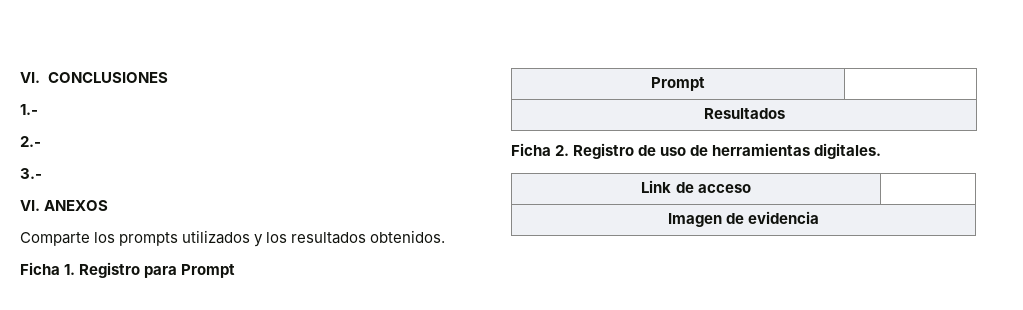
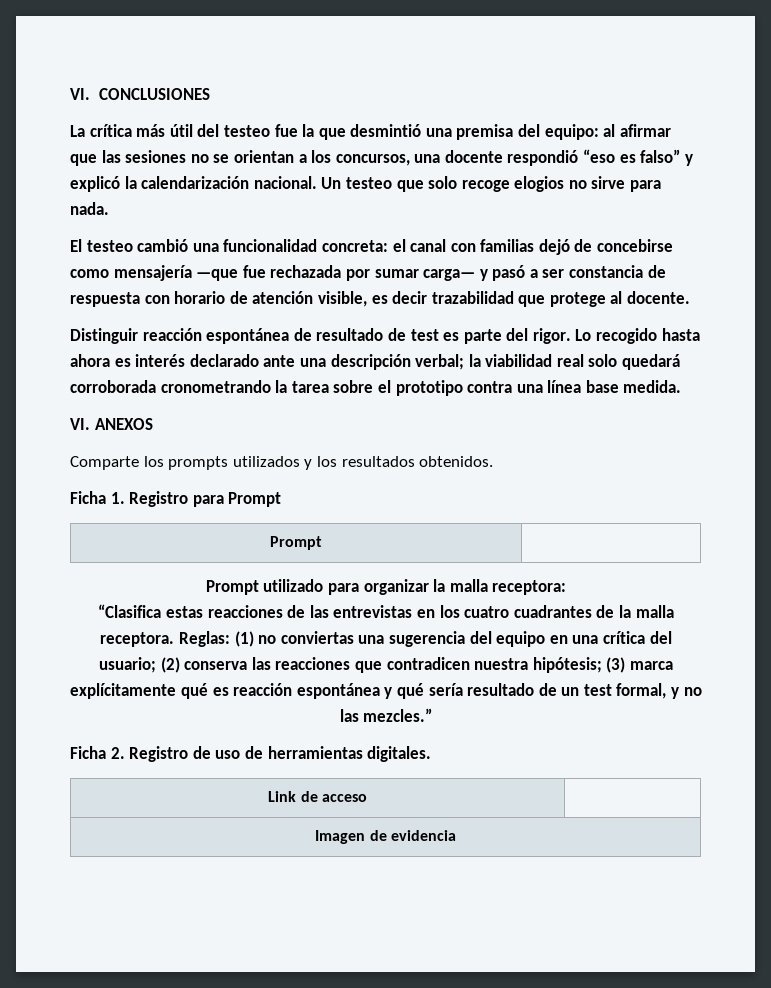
- 1.-
- 2.-
- 3.-
+ La crítica más útil del testeo fue la que desmintió una premisa del equipo: al afirmar que las sesiones no se orientan a los concursos, una docente respondió “eso es falso” y explicó la calendarización nacional. Un testeo que solo recoge elogios no sirve para nada.
+ El testeo cambió una funcionalidad concreta: el canal con familias dejó de concebirse como mensajería —que fue rechazada por sumar carga— y pasó a ser constancia de respuesta con horario de atención visible, es decir trazabilidad que protege al docente.
+ Distinguir reacción espontánea de resultado de test es parte del rigor. Lo recogido hasta ahora es interés declarado ante una descripción verbal; la viabilidad real solo quedará corroborada cronometrando la tarea sobre el prototipo contra una línea base medida.
- Resultados
+ Prompt utilizado para organizar la malla receptora:
+ “Clasifica estas reacciones de las entrevistas en los cuatro cuadrantes de la malla receptora. Reglas: (1) no conviertas una sugerencia del equipo en una crítica del usuario; (2) conserva las reacciones que contradicen nuestra hipótesis; (3) marca explícitamente qué es reacción espontánea y qué sería resultado de un test formal, y no las mezcles.”

